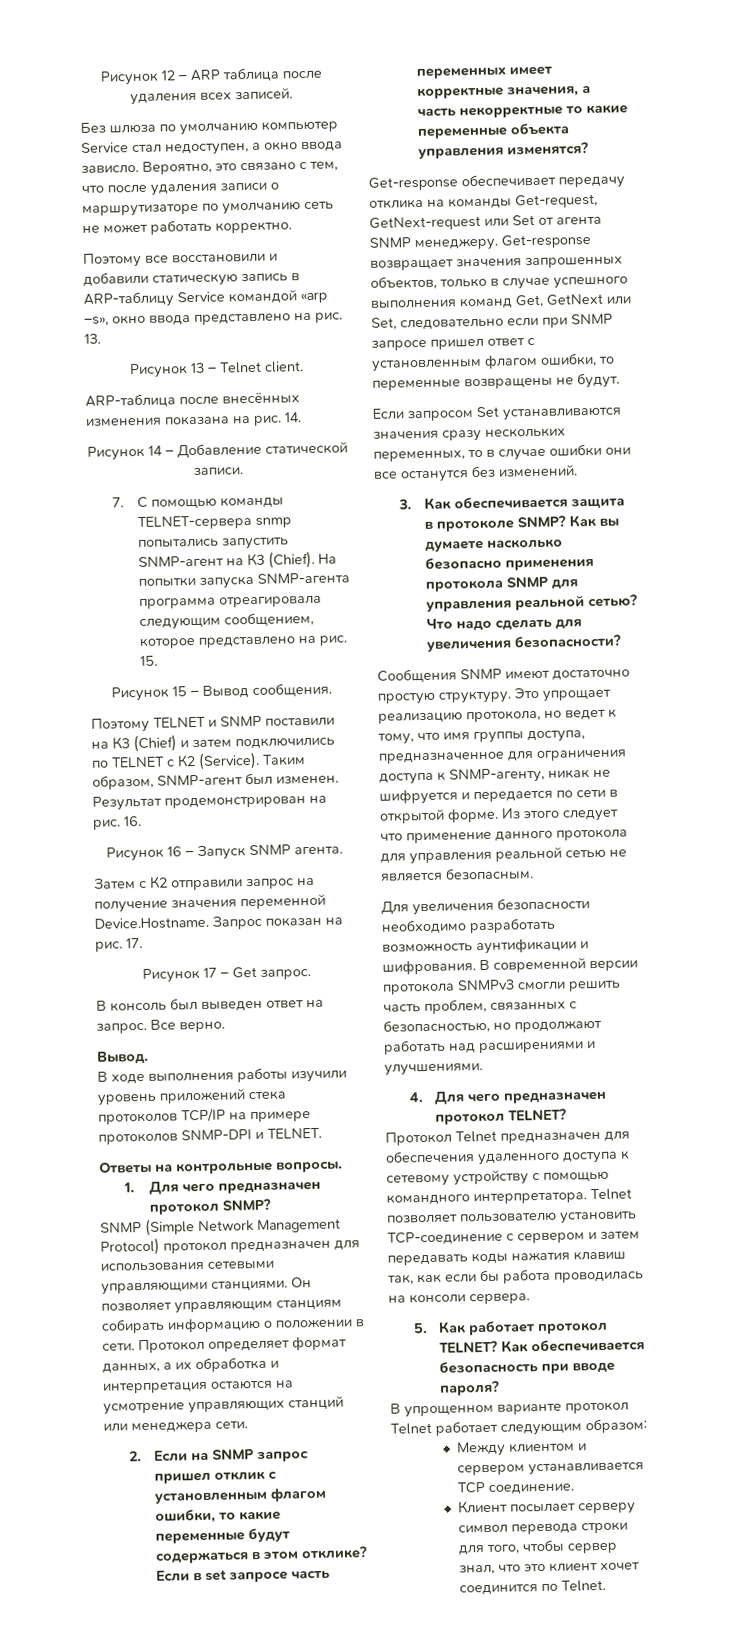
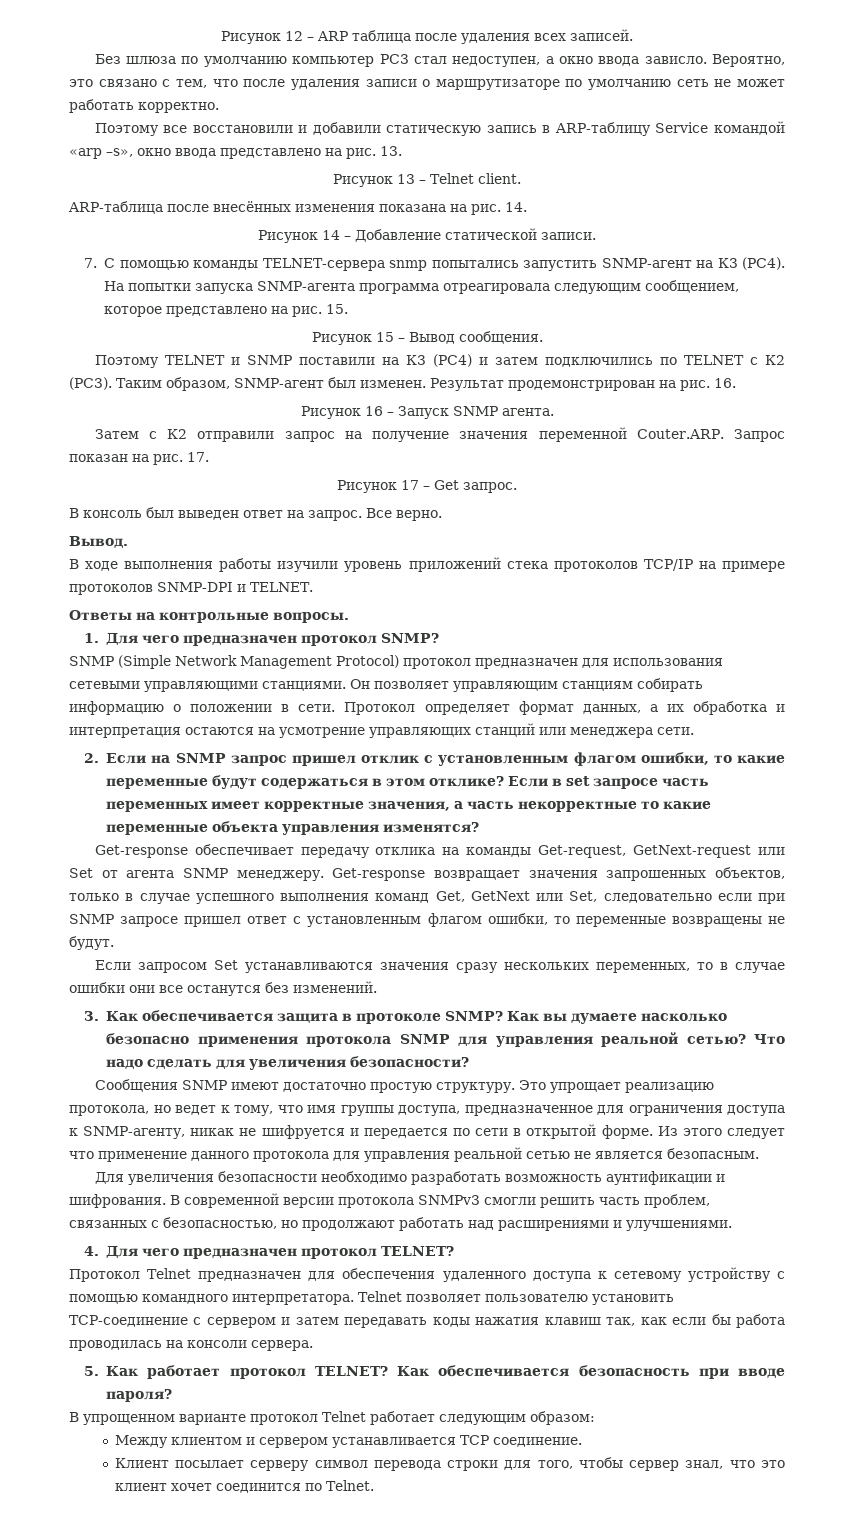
- Без шлюза по умолчанию компьютер Service стал недоступен, а окно ввода зависло.
+ Без шлюза по умолчанию компьютер PC3 стал недоступен, а окно ввода зависло.
- 7. С помощью команды TELNET-сервера snmp попытались запустить SNMP-агент на К3 (Chief).
+ 7. С помощью команды TELNET-сервера snmp попытались запустить SNMP-агент на К3 (PC4).
- Поэтому TELNET и SNMP поставили на К3 (Chief) и затем подключились по TELNET с К2 (Service).
+ Поэтому TELNET и SNMP поставили на К3 (PC4) и затем подключились по TELNET с К2 (PC3).
- Затем с К2 отправили запрос на получение значения переменной Device.Hostname. Запрос показан на рис.
+ Затем с К2 отправили запрос на получение значения переменной Couter.ARP. Запрос показан на рис.

